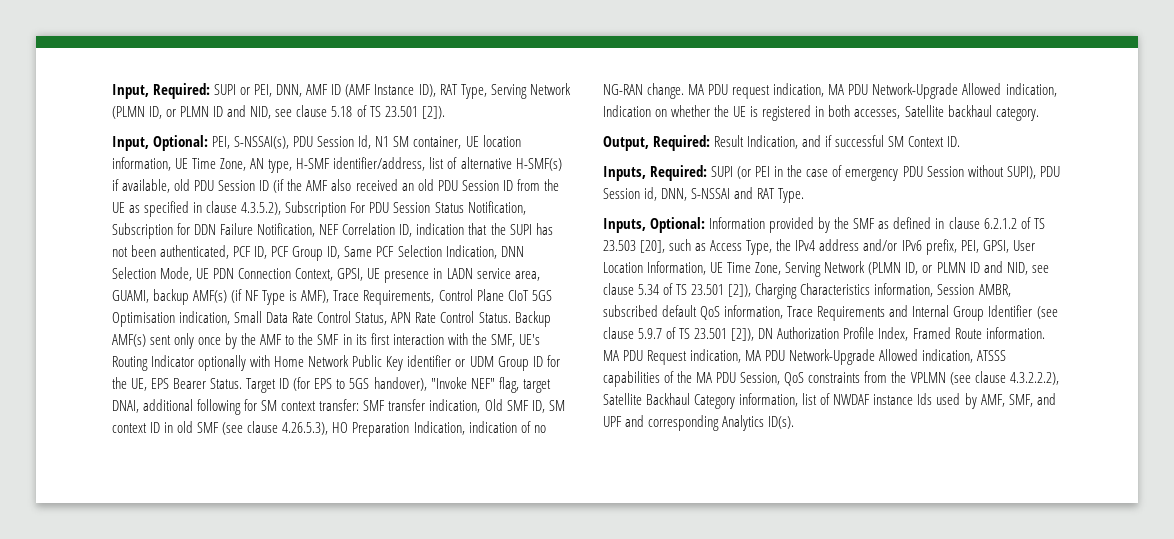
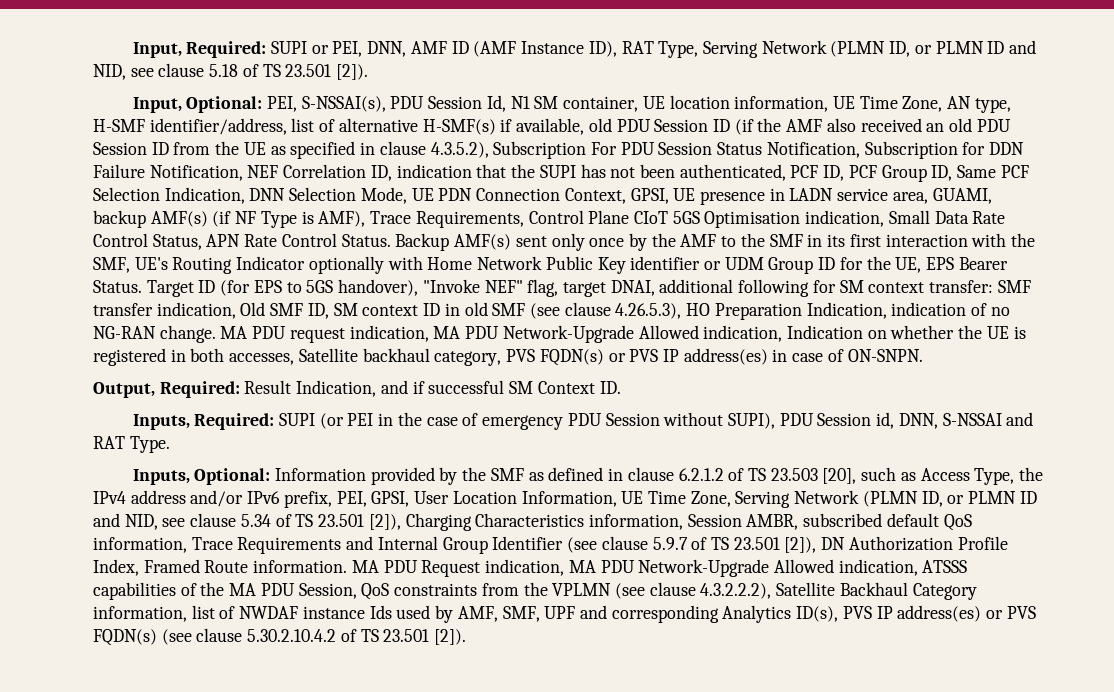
- MA PDU request indication, MA PDU Network-Upgrade Allowed indication, Indication on whether the UE is registered in both accesses, Satellite backhaul category.
+ MA PDU request indication, MA PDU Network-Upgrade Allowed indication, Indication on whether the UE is registered in both accesses, Satellite backhaul category, PVS FQDN(s) or PVS IP address(es) in case of ON-SNPN.
- MA PDU Request indication, MA PDU Network-Upgrade Allowed indication, ATSSS capabilities of the MA PDU Session, QoS constraints from the VPLMN (see clause 4.3.2.2.2), Satellite Backhaul Category information, list of NWDAF instance Ids used by AMF, SMF, and UPF and corresponding Analytics ID(s).
+ MA PDU Request indication, MA PDU Network-Upgrade Allowed indication, ATSSS capabilities of the MA PDU Session, QoS constraints from the VPLMN (see clause 4.3.2.2.2), Satellite Backhaul Category information, list of NWDAF instance Ids used by AMF, SMF, UPF and corresponding Analytics ID(s), PVS IP address(es) or PVS FQDN(s) (see clause 5.30.2.10.4.2 of TS 23.501 [2]).

